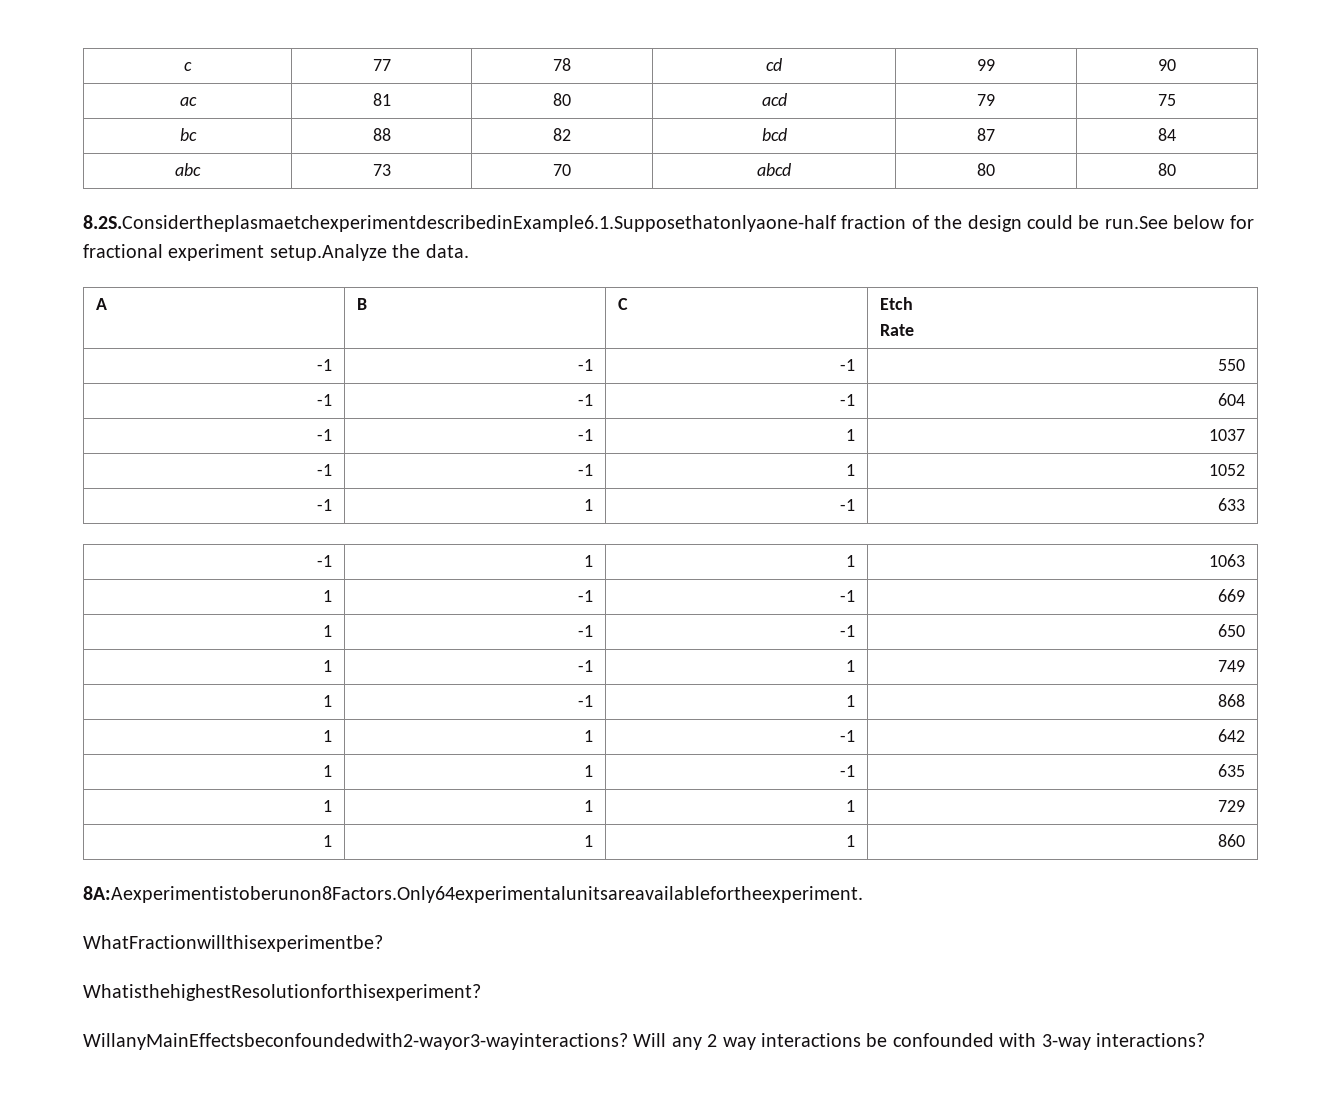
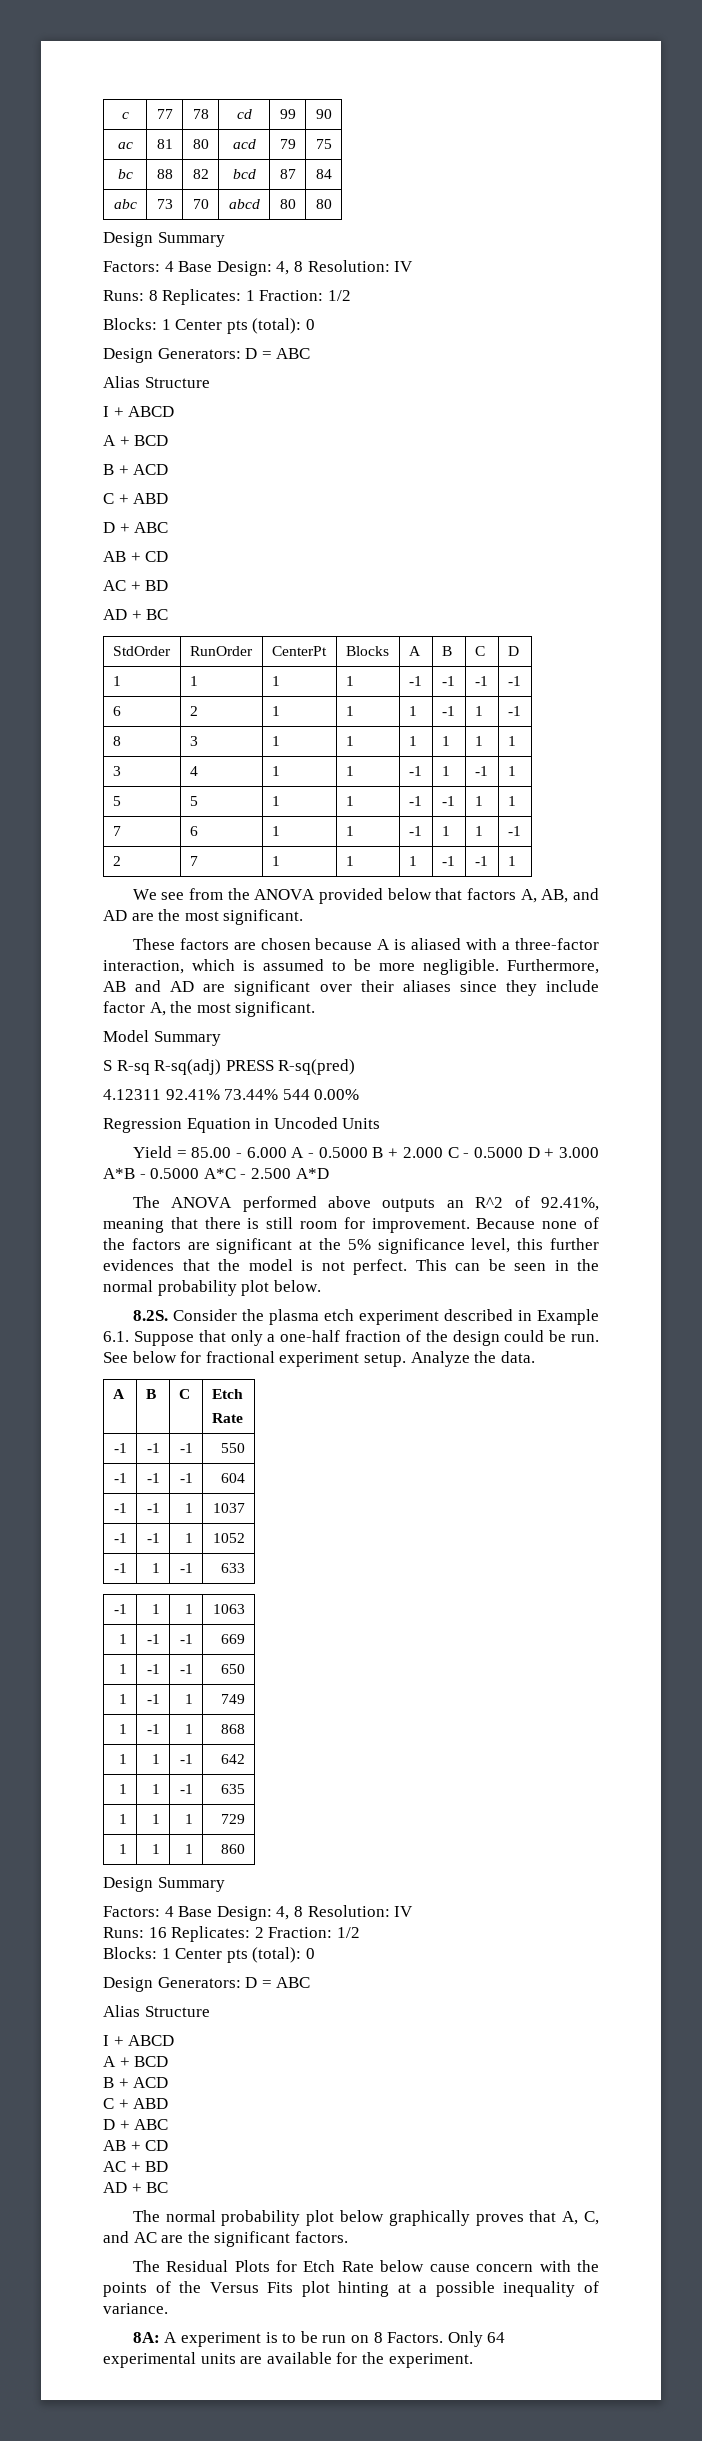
  abc | 73 | 70 | abcd | 80 | 80
- 8.2S.ConsidertheplasmaetchexperimentdescribedinExample6.1.Supposethatonlyaone-half fraction of the design could be run.See below for fractional experiment setup.Analyze the data.
+ Design Summary
+ Factors: 4 Base Design: 4, 8 Resolution: IV
+ Runs: 8 Replicates: 1 Fraction: 1/2
+ Blocks: 1 Center pts (total): 0
+ Design Generators: D = ABC
+ Alias Structure
+ I + ABCD
+ A + BCD
+ B + ACD
+ C + ABD
+ D + ABC
+ AB + CD
+ AC + BD
+ AD + BC
+ StdOrder | RunOrder | CenterPt | Blocks | A | B | C | D
+ 1 | 1 | 1 | 1 | -1 | -1 | -1 | -1
+ 6 | 2 | 1 | 1 | 1 | -1 | 1 | -1
+ 8 | 3 | 1 | 1 | 1 | 1 | 1 | 1
+ 3 | 4 | 1 | 1 | -1 | 1 | -1 | 1
+ 5 | 5 | 1 | 1 | -1 | -1 | 1 | 1
+ 7 | 6 | 1 | 1 | -1 | 1 | 1 | -1
+ 2 | 7 | 1 | 1 | 1 | -1 | -1 | 1
+ We see from the ANOVA provided below that factors A, AB, and AD are the most significant.
+ These factors are chosen because A is aliased with a three-factor interaction, which is assumed to be more negligible. Furthermore, AB and AD are significant over their aliases since they include factor A, the most significant.
+ Model Summary
+ S R-sq R-sq(adj) PRESS R-sq(pred)
+ 4.12311 92.41% 73.44% 544 0.00%
+ Regression Equation in Uncoded Units
+ Yield = 85.00 - 6.000 A - 0.5000 B + 2.000 C - 0.5000 D + 3.000 A*B - 0.5000 A*C - 2.500 A*D
+ The ANOVA performed above outputs an R^2 of 92.41%, meaning that there is still room for improvement. Because none of the factors are significant at the 5% significance level, this further evidences that the model is not perfect. This can be seen in the normal probability plot below.
+ 8.2S. Consider the plasma etch experiment described in Example 6.1. Suppose that only a one-half fraction of the design could be run. See below for fractional experiment setup. Analyze the data.
  1 | 1 | 1 | 860
- 8A:Aexperimentistoberunon8Factors.Only64experimentalunitsareavailablefortheexperiment.
- WhatFractionwillthisexperimentbe?
- WhatisthehighestResolutionforthisexperiment?
- WillanyMainEffectsbeconfoundedwith2-wayor3-wayinteractions? Will any 2 way interactions be confounded with 3-way interactions?
+ Design Summary
+ Factors: 4 Base Design: 4, 8 Resolution: IV
+ Runs: 16 Replicates: 2 Fraction: 1/2
+ Blocks: 1 Center pts (total): 0
+ Design Generators: D = ABC
+ Alias Structure
+ I + ABCD
+ A + BCD
+ B + ACD
+ C + ABD
+ D + ABC
+ AB + CD
+ AC + BD
+ AD + BC
+ The normal probability plot below graphically proves that A, C, and AC are the significant factors.
+ The Residual Plots for Etch Rate below cause concern with the points of the Versus Fits plot hinting at a possible inequality of variance.
+ 8A: A experiment is to be run on 8 Factors. Only 64 experimental units are available for the experiment.

